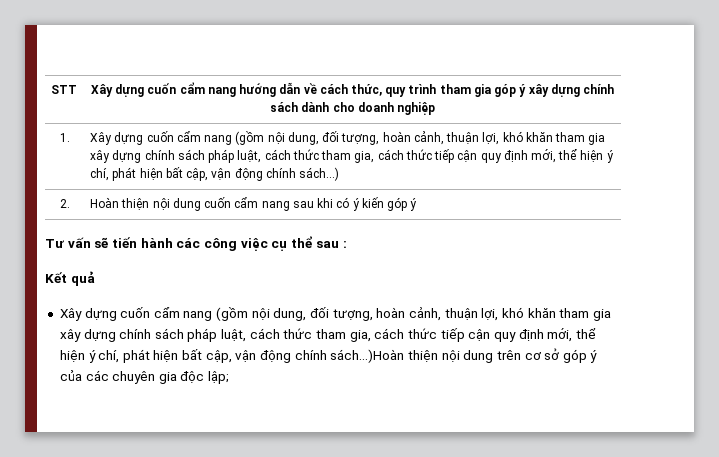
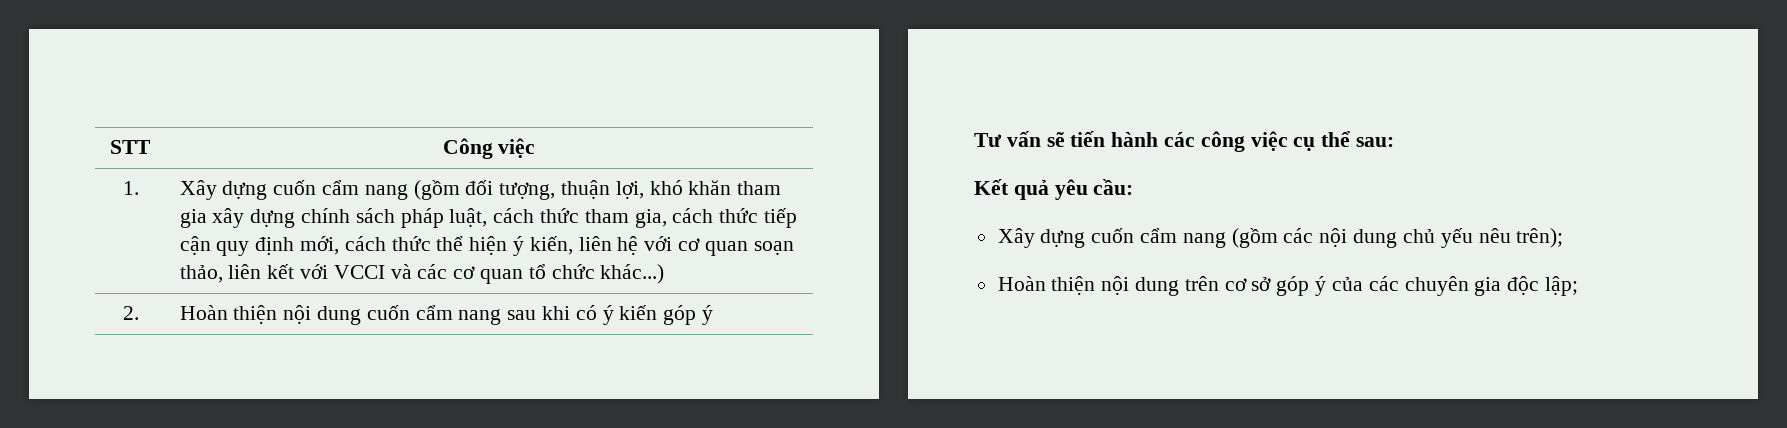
- STT | Xây dựng cuốn cẩm nang hướng dẫn về cách thức, quy trình tham gia góp ý xây dựng chính sách dành cho doanh nghiệp
+ STT | Công việc
- Xây dựng cuốn cẩm nang (gồm nội dung, đối tượng, hoàn cảnh, thuận lợi, khó khăn tham gia xây dựng chính sách pháp luật, cách thức tham gia, cách thức tiếp cận quy định mới, thể hiện ý chí, phát hiện bất cập, vận động chính sách...)
+ Xây dựng cuốn cẩm nang (gồm đối tượng, thuận lợi, khó khăn tham gia xây dựng chính sách pháp luật, cách thức tham gia, cách thức tiếp cận quy định mới, cách thức thể hiện ý kiến, liên hệ với cơ quan soạn thảo, liên kết với VCCI và các cơ quan tổ chức khác...)
- Tư vấn sẽ tiến hành các công việc cụ thể sau :
+ Tư vấn sẽ tiến hành các công việc cụ thể sau:
- Kết quả
- Xây dựng cuốn cẩm nang (gồm nội dung, đối tượng, hoàn cảnh, thuận lợi, khó khăn tham gia xây dựng chính sách pháp luật, cách thức tham gia, cách thức tiếp cận quy định mới, thể hiện ý chí, phát hiện bất cập, vận động chính sách...)Hoàn thiện nội dung trên cơ sở góp ý của các chuyên gia độc lập;
+ Kết quả yêu cầu:
+ Xây dựng cuốn cẩm nang (gồm các nội dung chủ yếu nêu trên);
+ Hoàn thiện nội dung trên cơ sở góp ý của các chuyên gia độc lập;

